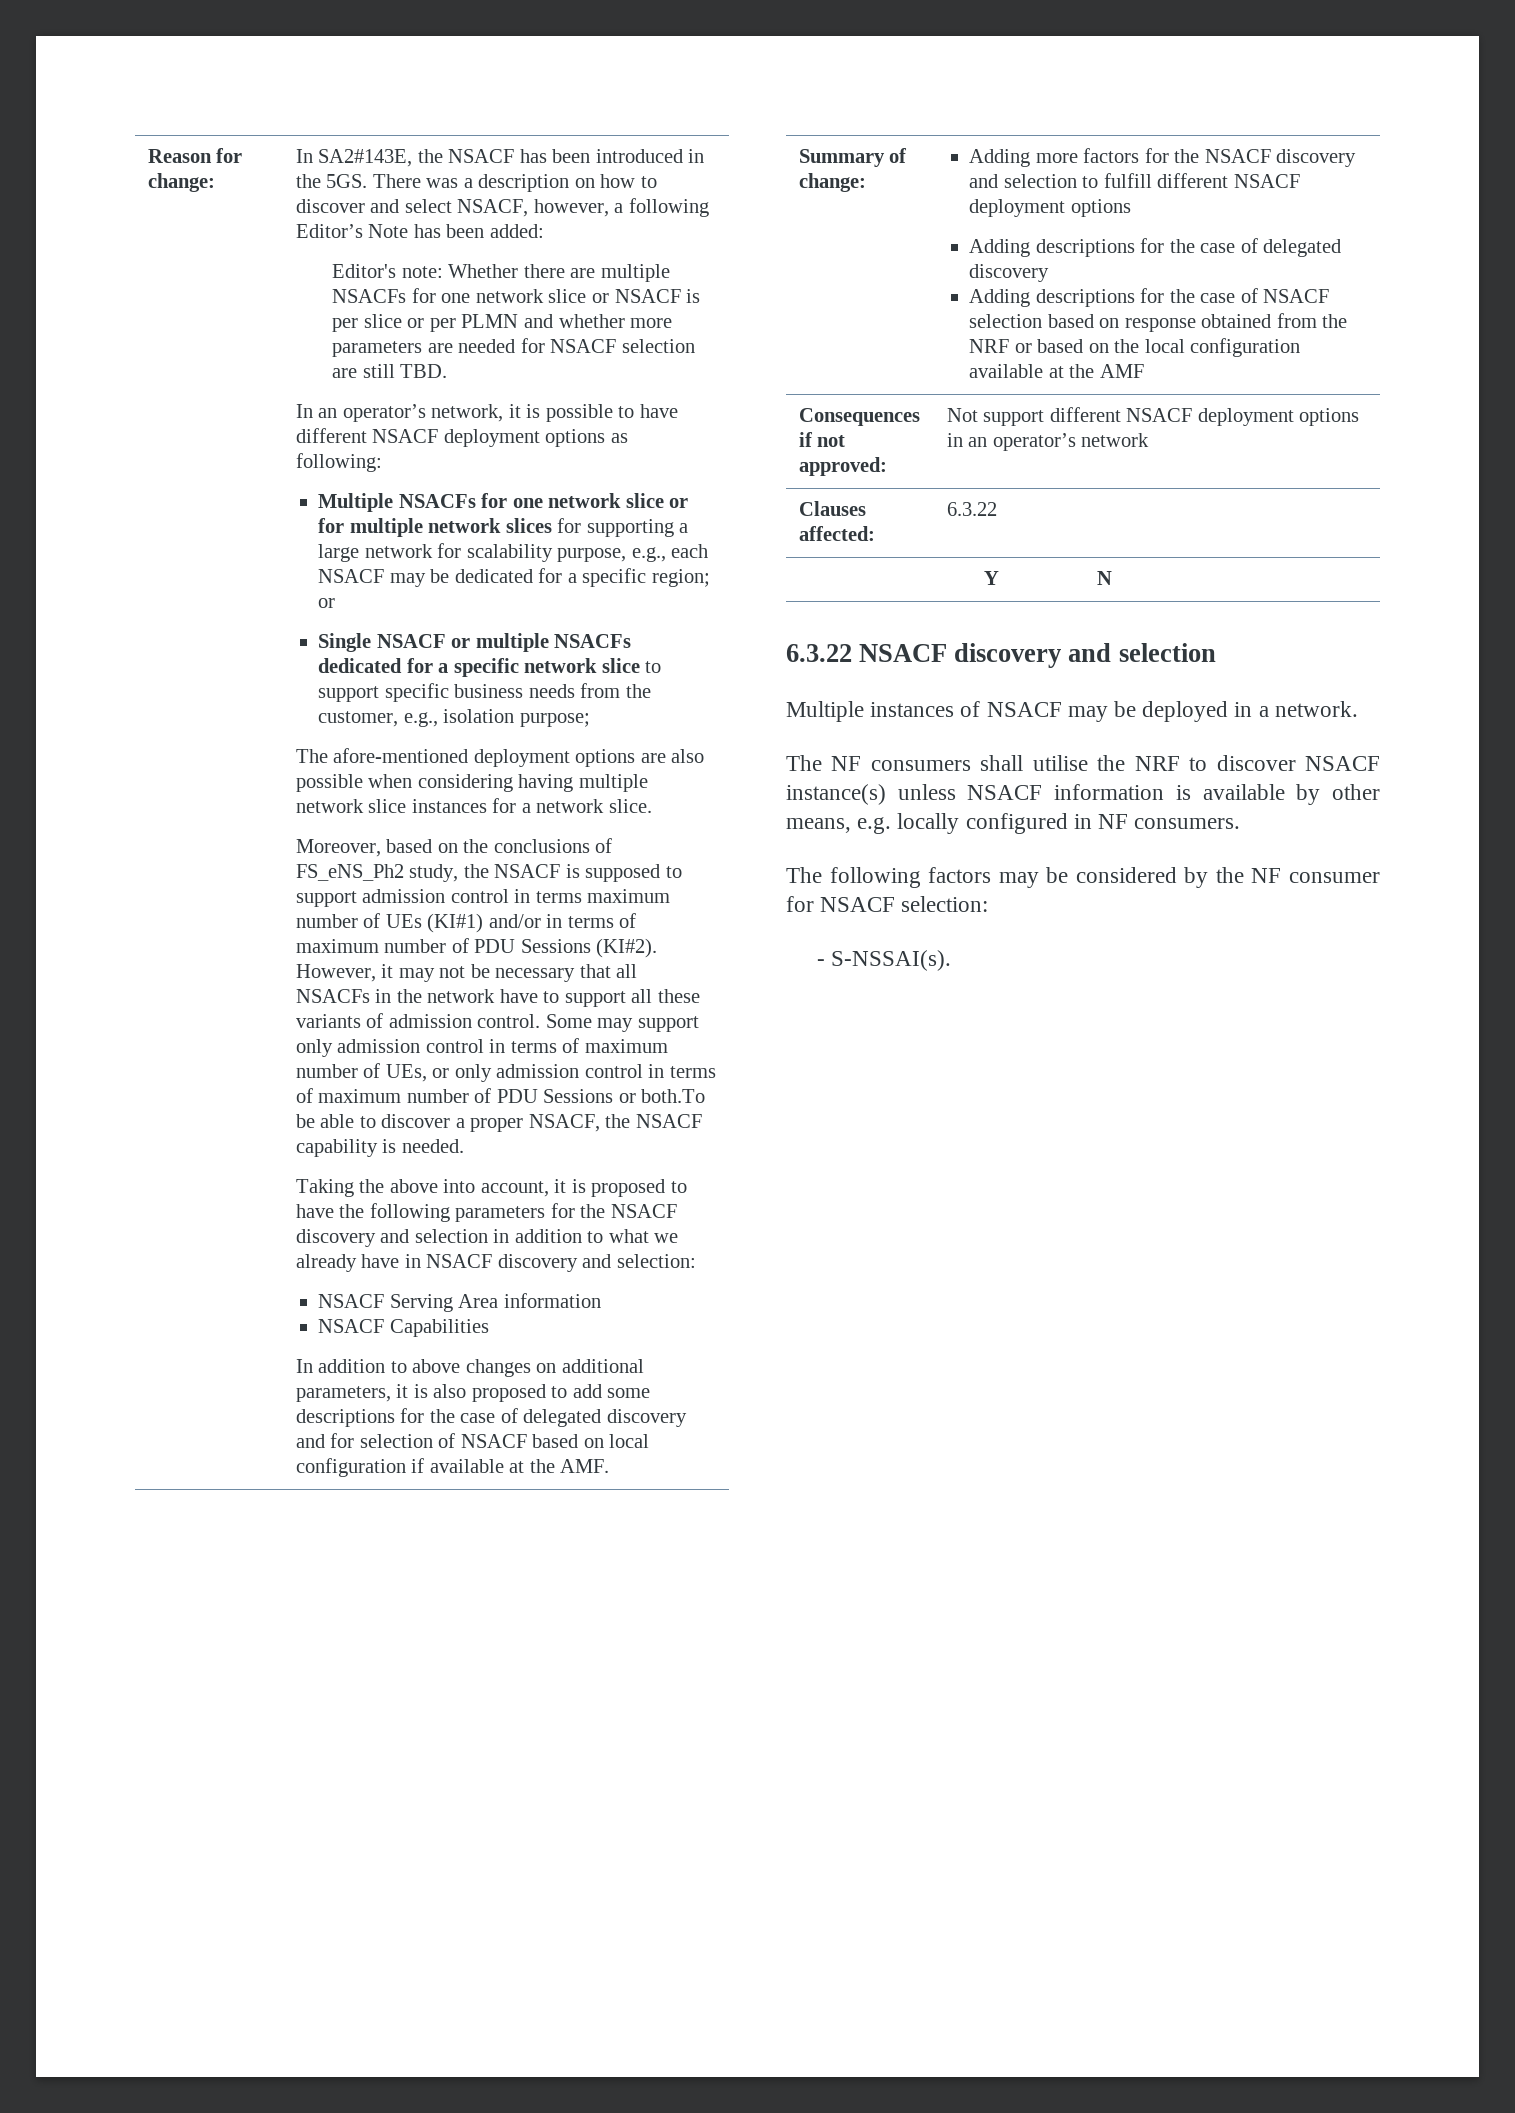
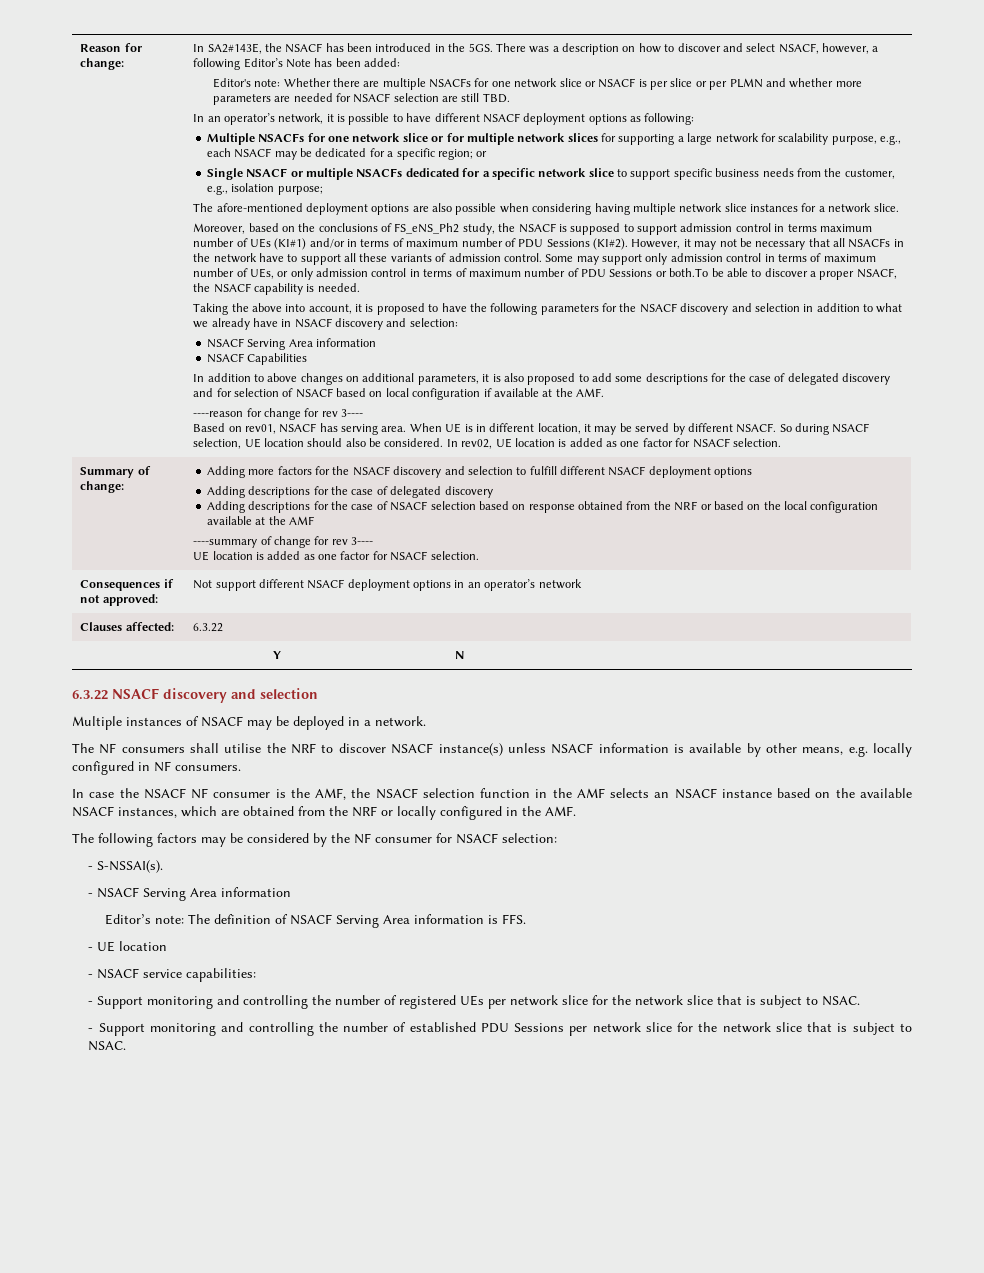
+ ----reason for change for rev 3----
+ Based on rev01, NSACF has serving area. When UE is in different location, it may be served by different NSACF. So during NSACF selection, UE location should also be considered. In rev02, UE location is added as one factor for NSACF selection.
+ ----summary of change for rev 3----
+ UE location is added as one factor for NSACF selection.
+ In case the NSACF NF consumer is the AMF, the NSACF selection function in the AMF selects an NSACF instance based on the available NSACF instances, which are obtained from the NRF or locally configured in the AMF.
+ - NSACF Serving Area information
+ Editor’s note: The definition of NSACF Serving Area information is FFS.
+ - UE location
+ - NSACF service capabilities:
+ - Support monitoring and controlling the number of registered UEs per network slice for the network slice that is subject to NSAC.
+ - Support monitoring and controlling the number of established PDU Sessions per network slice for the network slice that is subject to NSAC.

